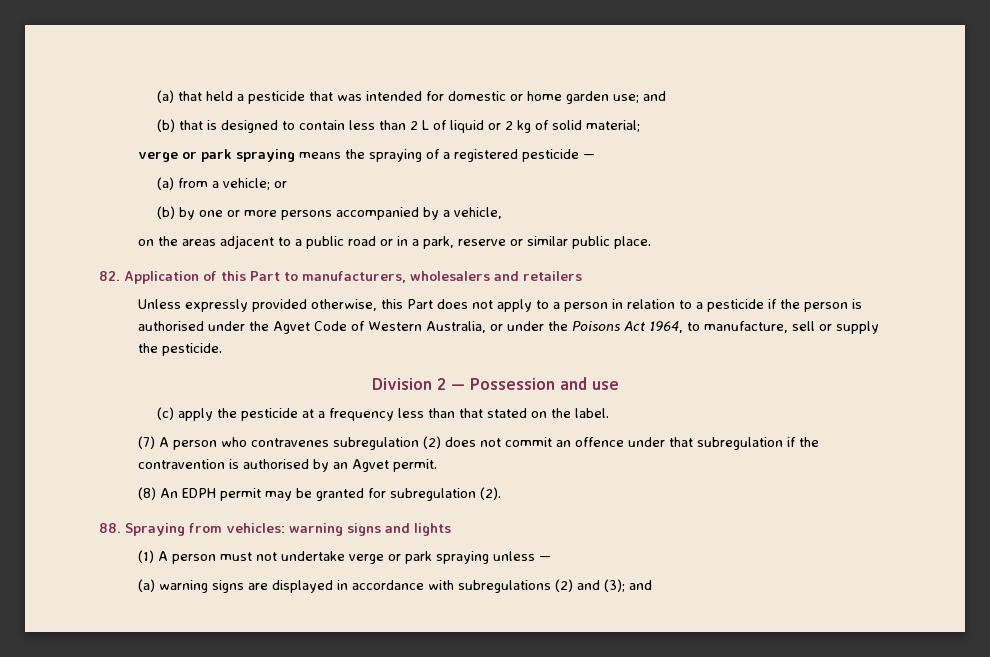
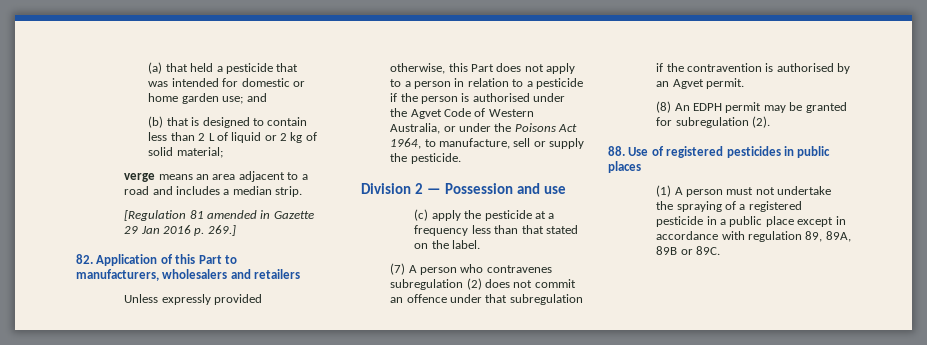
- verge or park spraying means the spraying of a registered pesticide —
- (a) from a vehicle; or
- (b) by one or more persons accompanied by a vehicle,
- on the areas adjacent to a public road or in a park, reserve or similar public place.
+ verge means an area adjacent to a road and includes a median strip.
+ [Regulation 81 amended in Gazette 29 Jan 2016 p. 269.]
- 88. Spraying from vehicles: warning signs and lights
+ 88. Use of registered pesticides in public places
- (1) A person must not undertake verge or park spraying unless —
- (a) warning signs are displayed in accordance with subregulations (2) and (3); and
+ (1) A person must not undertake the spraying of a registered pesticide in a public place except in accordance with regulation 89, 89A, 89B or 89C.

